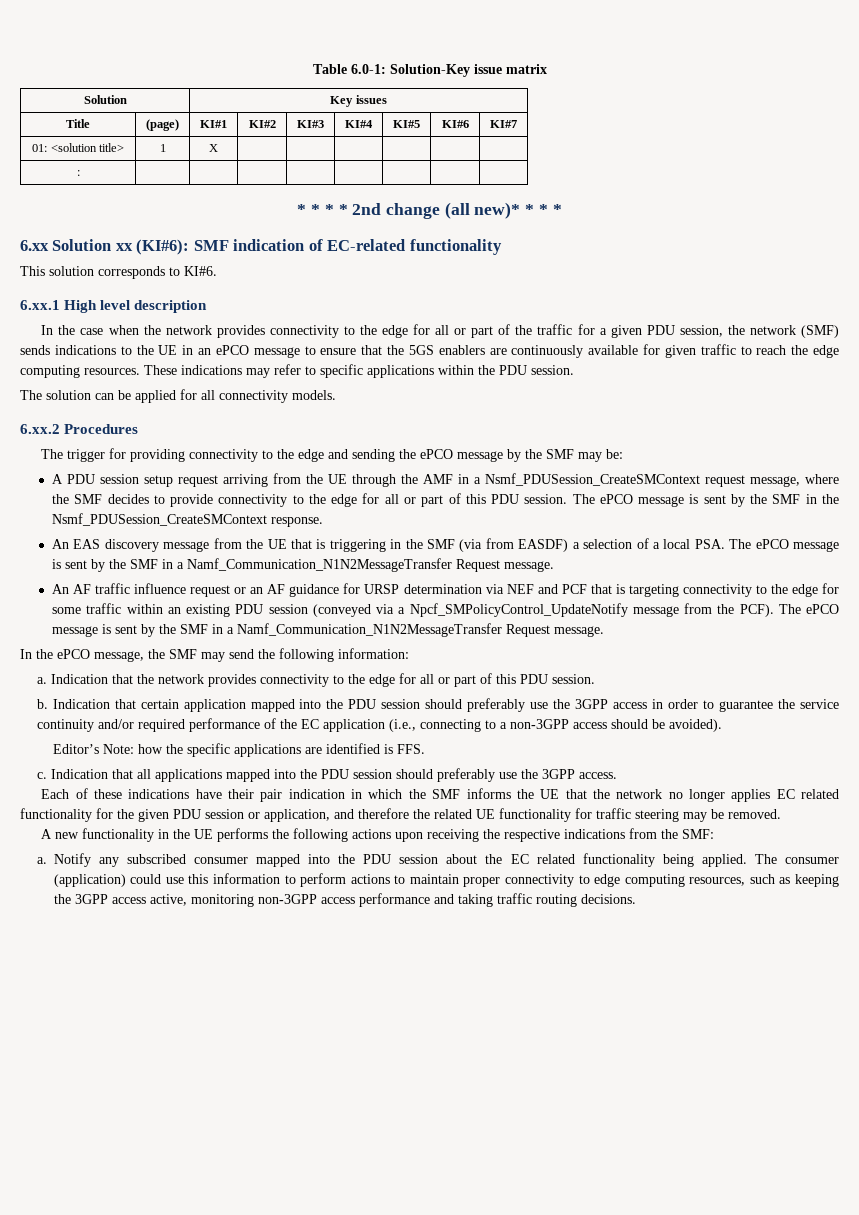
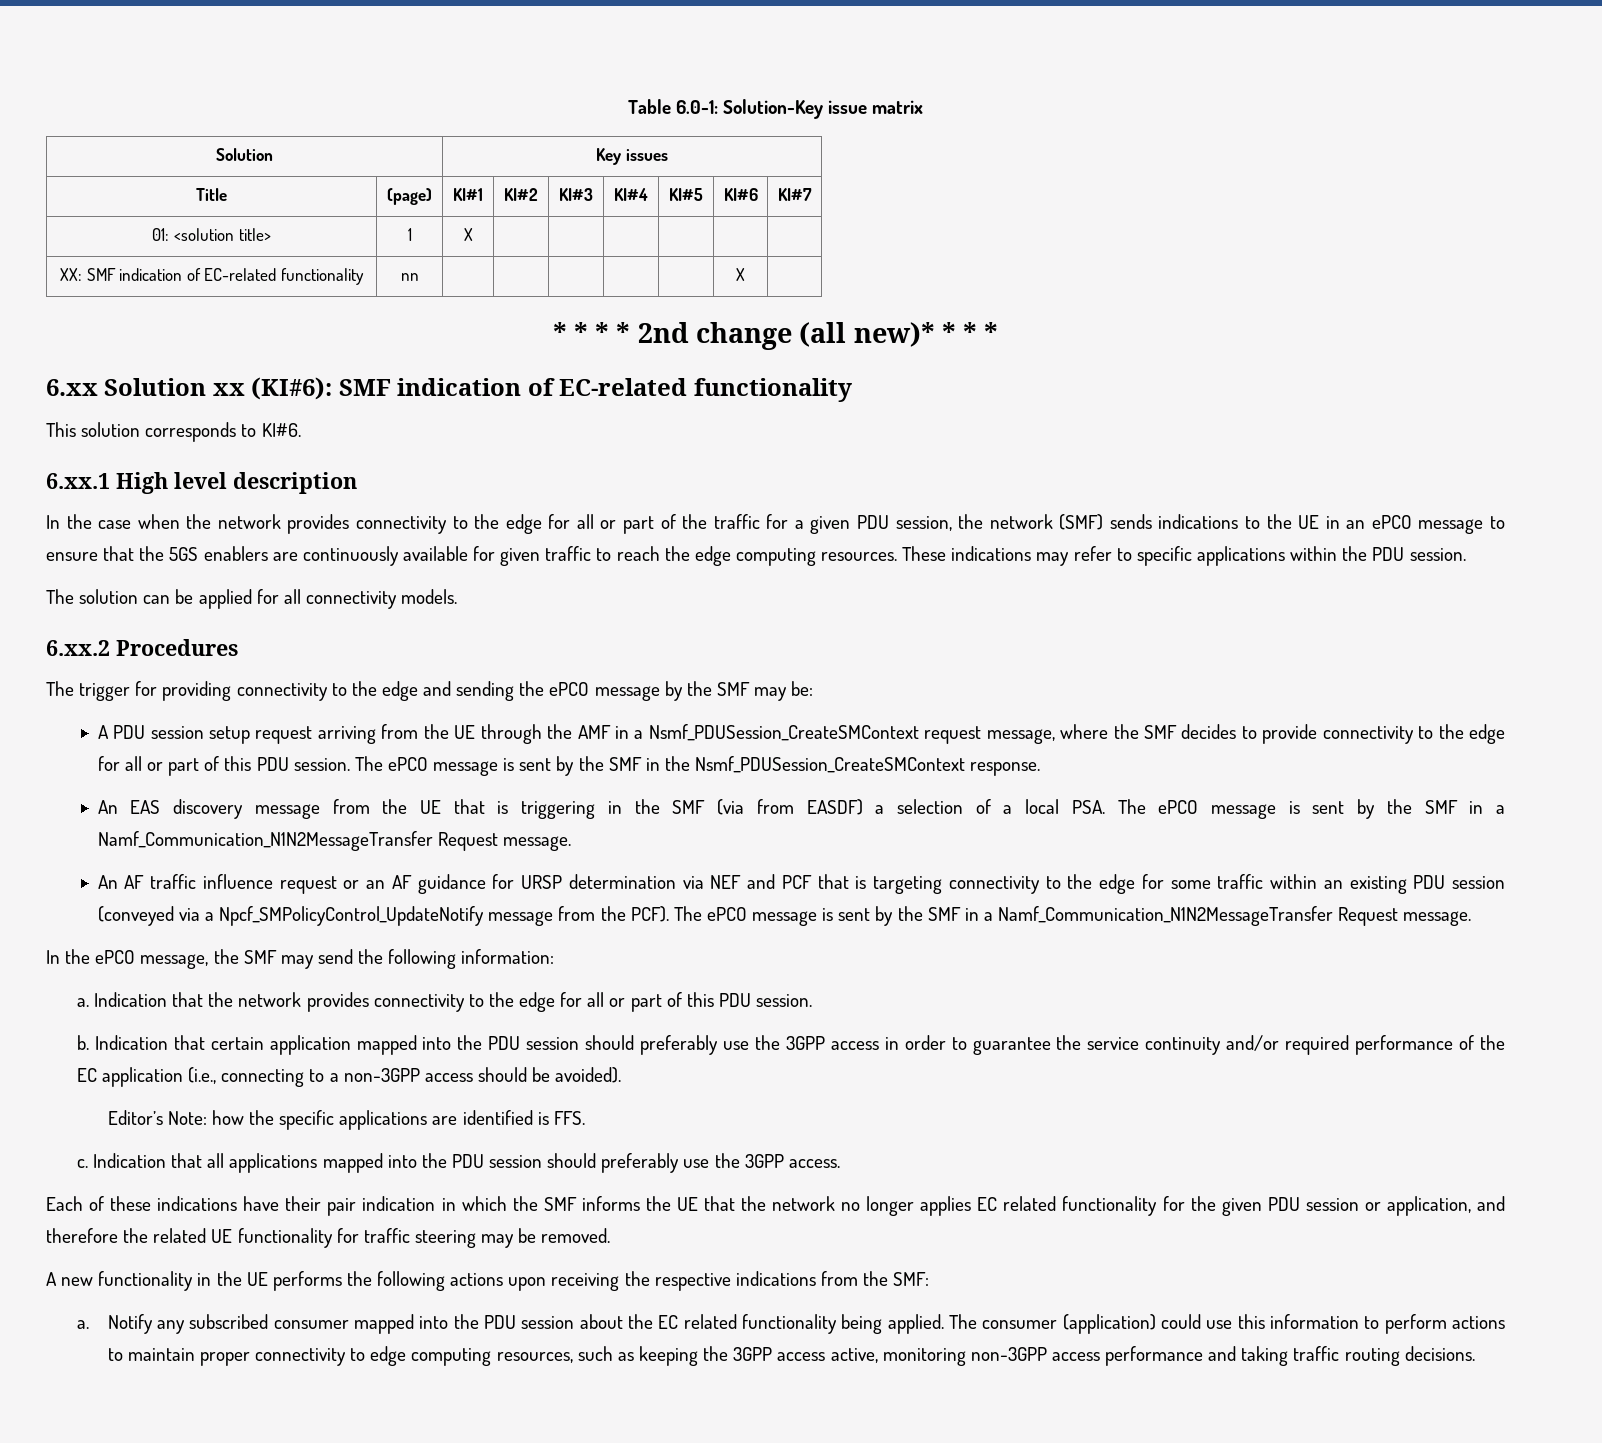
- : | | | | | | | |
+ XX: SMF indication of EC-related functionality | nn | | | | | | X |

